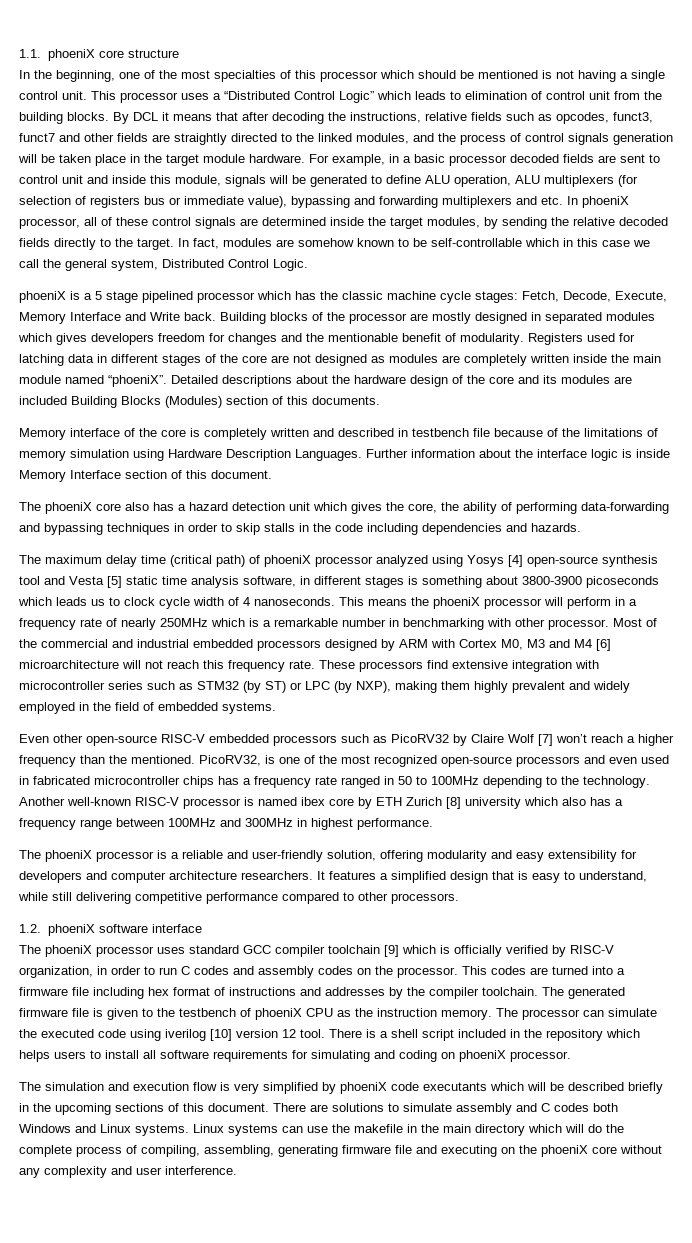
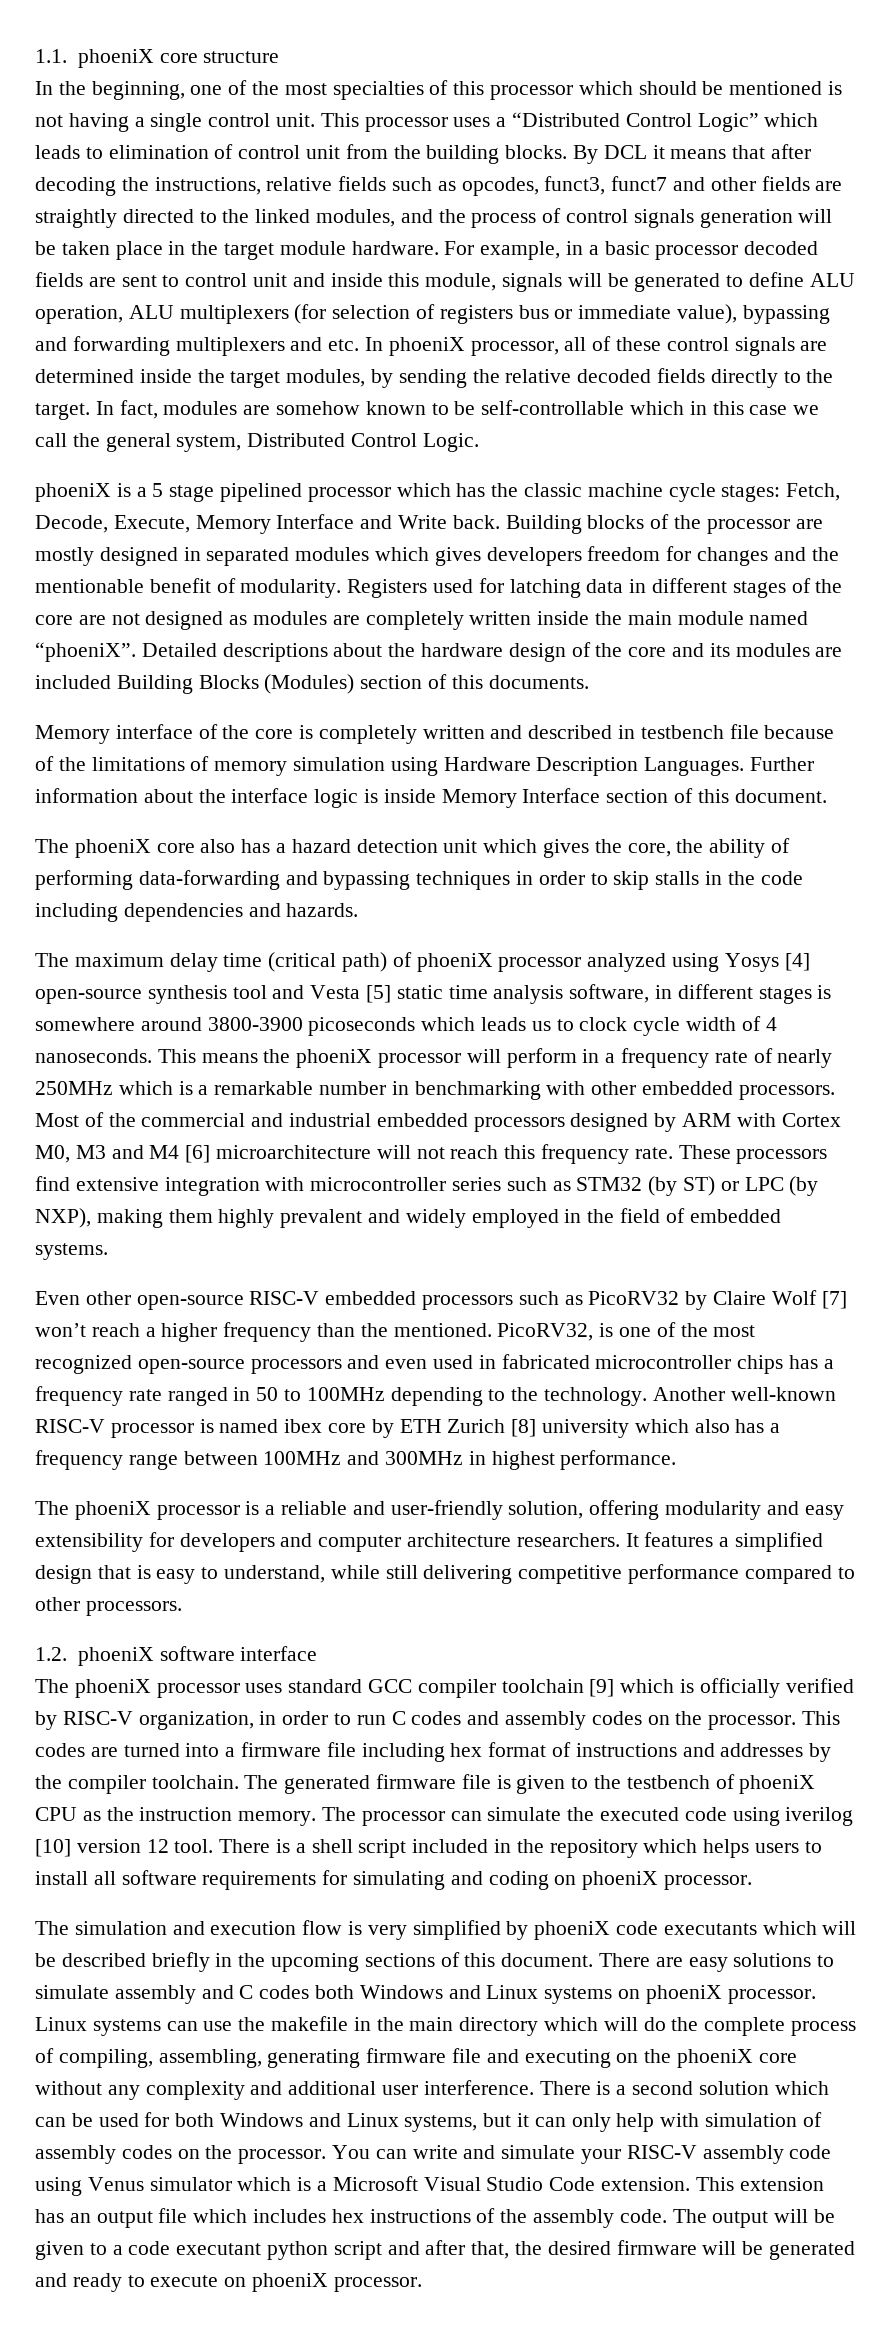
- The maximum delay time (critical path) of phoeniX processor analyzed using Yosys [4] open-source synthesis tool and Vesta [5] static time analysis software, in different stages is something about 3800-3900 picoseconds which leads us to clock cycle width of 4 nanoseconds.
+ The maximum delay time (critical path) of phoeniX processor analyzed using Yosys [4] open-source synthesis tool and Vesta [5] static time analysis software, in different stages is somewhere around 3800-3900 picoseconds which leads us to clock cycle width of 4 nanoseconds.
- This means the phoeniX processor will perform in a frequency rate of nearly 250MHz which is a remarkable number in benchmarking with other processor.
+ This means the phoeniX processor will perform in a frequency rate of nearly 250MHz which is a remarkable number in benchmarking with other embedded processors.
- There are solutions to simulate assembly and C codes both Windows and Linux systems.
+ There are easy solutions to simulate assembly and C codes both Windows and Linux systems on phoeniX processor.
- Linux systems can use the makefile in the main directory which will do the complete process of compiling, assembling, generating firmware file and executing on the phoeniX core without any complexity and user interference.
+ Linux systems can use the makefile in the main directory which will do the complete process of compiling, assembling, generating firmware file and executing on the phoeniX core without any complexity and additional user interference.
+ There is a second solution which can be used for both Windows and Linux systems, but it can only help with simulation of assembly codes on the processor. You can write and simulate your RISC-V assembly code using Venus simulator which is a Microsoft Visual Studio Code extension. This extension has an output file which includes hex instructions of the assembly code. The output will be given to a code executant python script and after that, the desired firmware will be generated and ready to execute on phoeniX processor.

